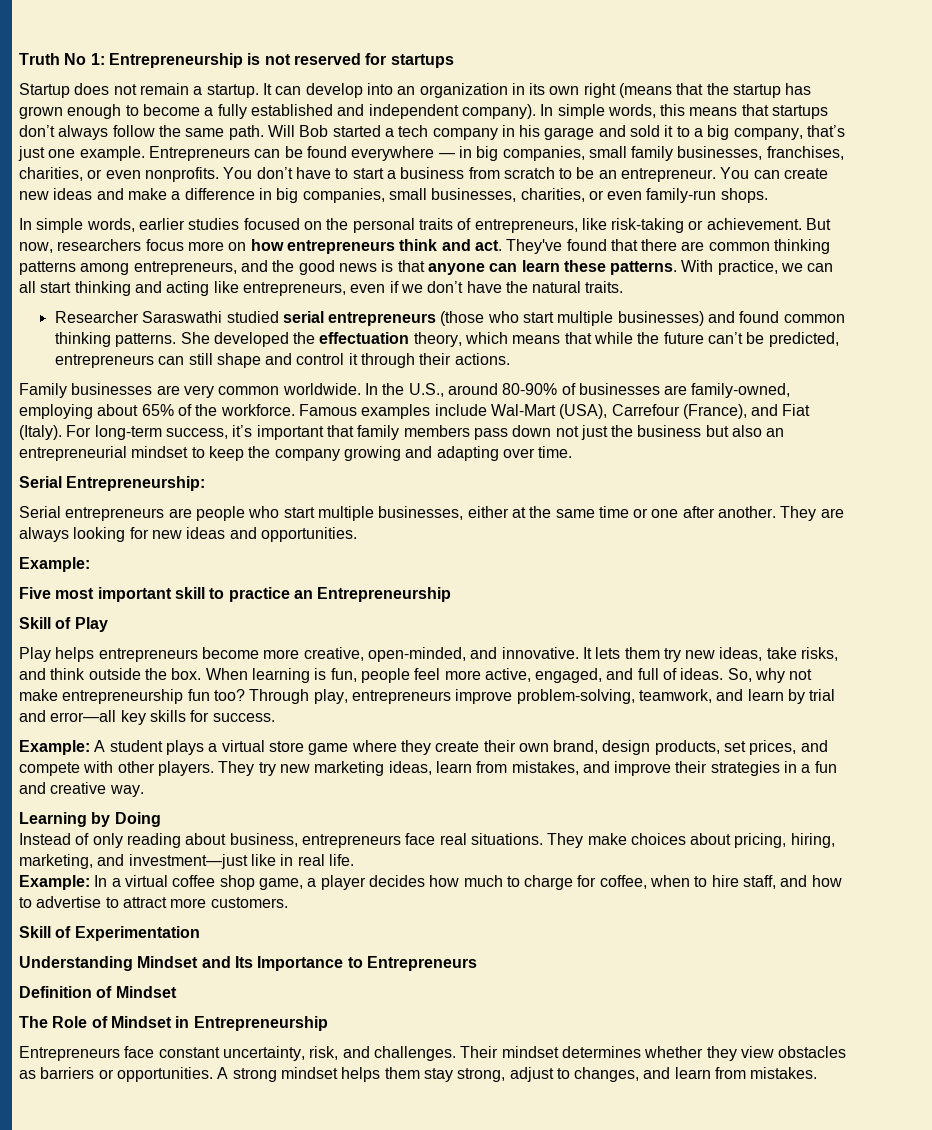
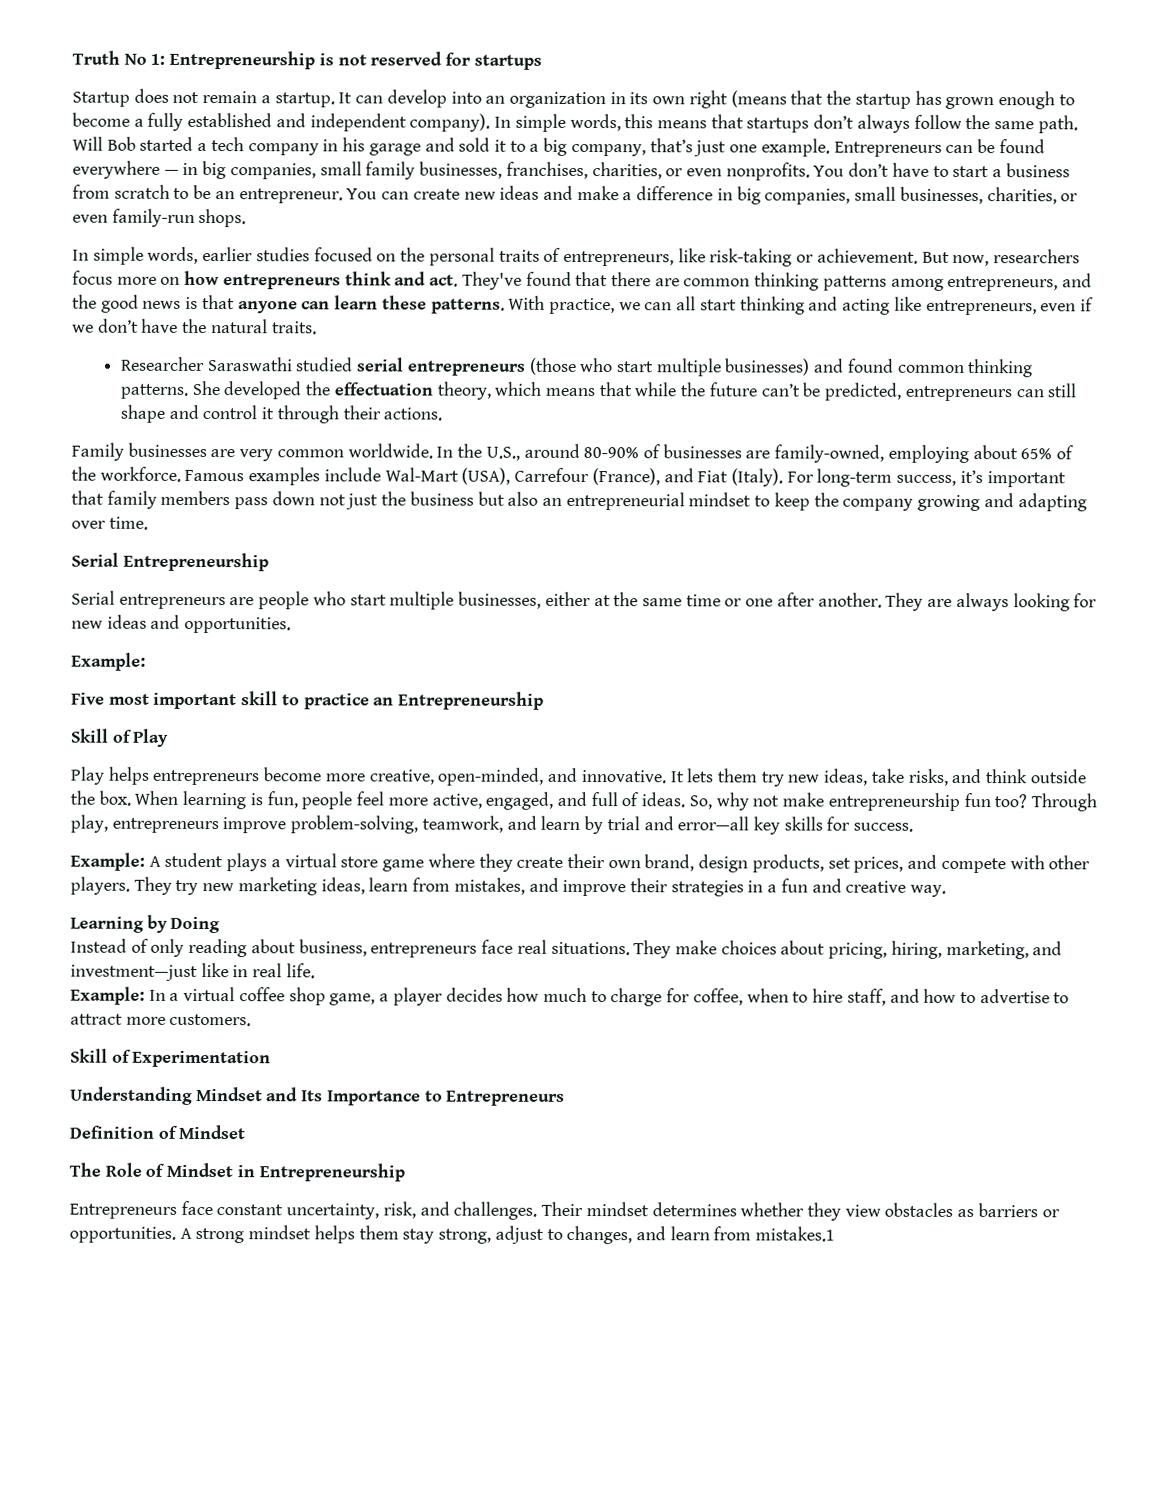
- Serial Entrepreneurship:
+ Serial Entrepreneurship
- A strong mindset helps them stay strong, adjust to changes, and learn from mistakes.
+ A strong mindset helps them stay strong, adjust to changes, and learn from mistakes.1

